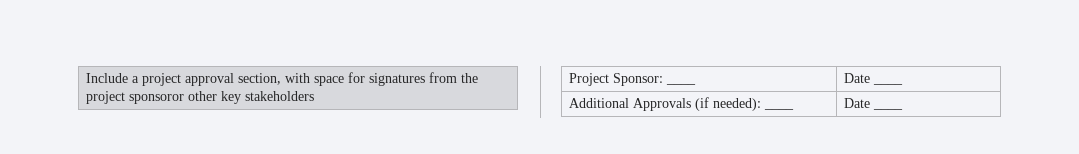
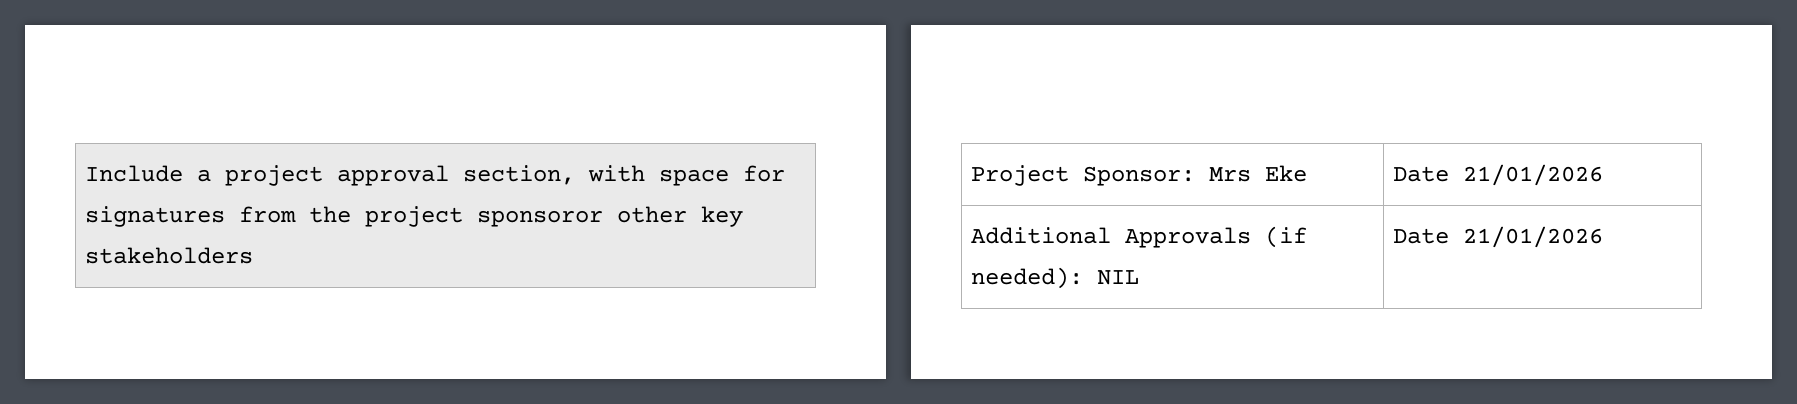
- Project Sponsor: ____ | Date ____
+ Project Sponsor: Mrs Eke | Date 21/01/2026
- Additional Approvals (if needed): ____ | Date ____
+ Additional Approvals (if needed): NIL | Date 21/01/2026

